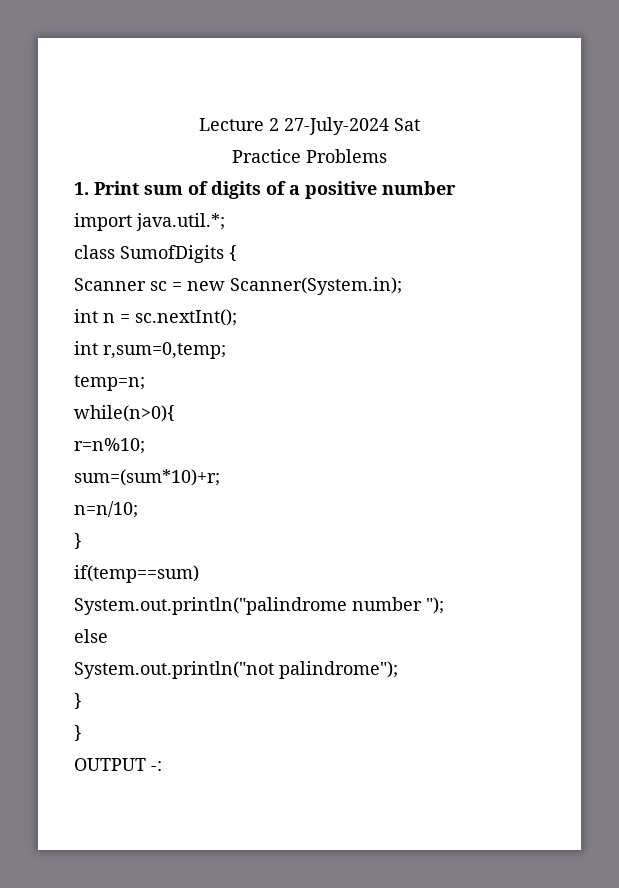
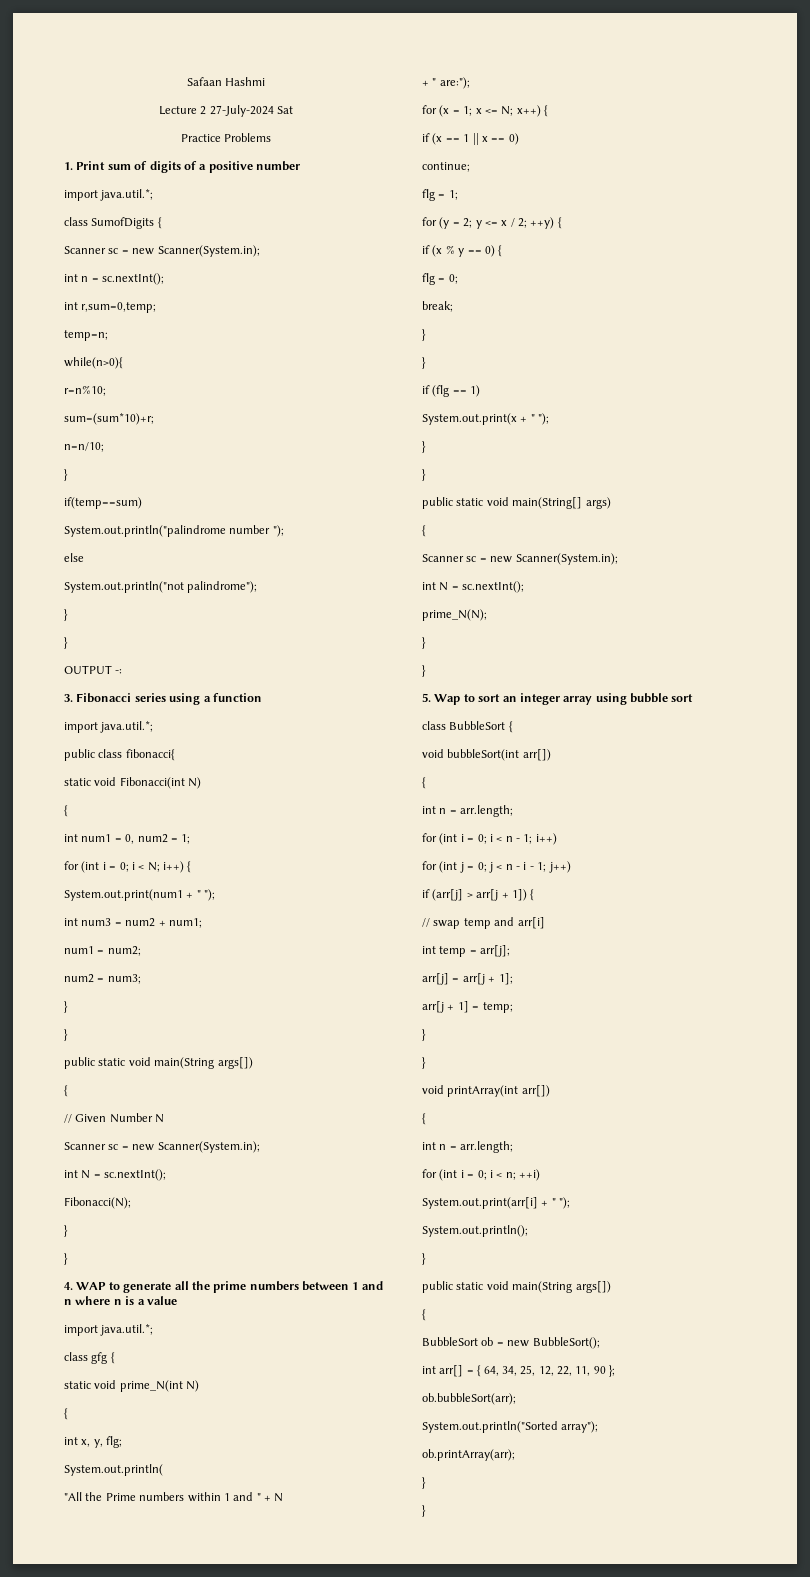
+ Safaan Hashmi
+ 3. Fibonacci series using a function
+ import java.util.*;
+ public class fibonacci{
+ static void Fibonacci(int N)
+ {
+ int num1 = 0, num2 = 1;
+ for (int i = 0; i < N; i++) {
+ System.out.print(num1 + " ");
+ int num3 = num2 + num1;
+ num1 = num2;
+ num2 = num3;
+ }
+ }
+ public static void main(String args[])
+ {
+ // Given Number N
+ Scanner sc = new Scanner(System.in);
+ int N = sc.nextInt();
+ Fibonacci(N);
+ }
+ }
+ 4. WAP to generate all the prime numbers between 1 and n where n is a value
+ import java.util.*;
+ class gfg {
+ static void prime_N(int N)
+ {
+ int x, y, flg;
+ System.out.println(
+ "All the Prime numbers within 1 and " + N
+ + " are:");
+ for (x = 1; x <= N; x++) {
+ if (x == 1 || x == 0)
+ continue;
+ flg = 1;
+ for (y = 2; y <= x / 2; ++y) {
+ if (x % y == 0) {
+ flg = 0;
+ break;
+ }
+ }
+ if (flg == 1)
+ System.out.print(x + " ");
+ }
+ }
+ public static void main(String[] args)
+ {
+ Scanner sc = new Scanner(System.in);
+ int N = sc.nextInt();
+ prime_N(N);
+ }
+ }
+ 5. Wap to sort an integer array using bubble sort
+ class BubbleSort {
+ void bubbleSort(int arr[])
+ {
+ int n = arr.length;
+ for (int i = 0; i < n - 1; i++)
+ for (int j = 0; j < n - i - 1; j++)
+ if (arr[j] > arr[j + 1]) {
+ // swap temp and arr[i]
+ int temp = arr[j];
+ arr[j] = arr[j + 1];
+ arr[j + 1] = temp;
+ }
+ }
+ void printArray(int arr[])
+ {
+ int n = arr.length;
+ for (int i = 0; i < n; ++i)
+ System.out.print(arr[i] + " ");
+ System.out.println();
+ }
+ public static void main(String args[])
+ {
+ BubbleSort ob = new BubbleSort();
+ int arr[] = { 64, 34, 25, 12, 22, 11, 90 };
+ ob.bubbleSort(arr);
+ System.out.println("Sorted array");
+ ob.printArray(arr);
+ }
+ }

